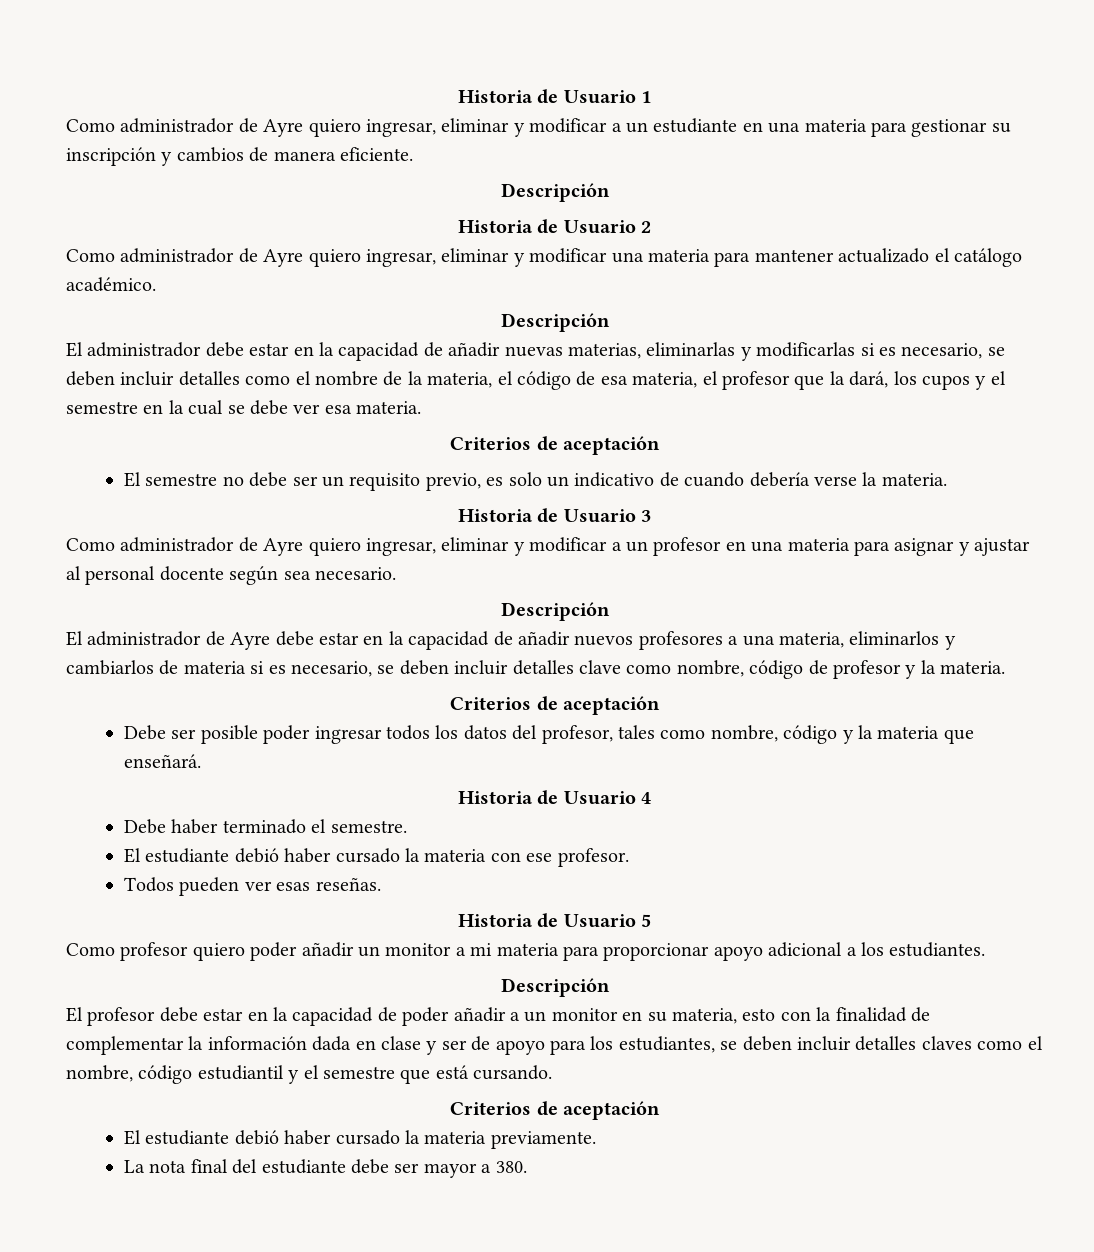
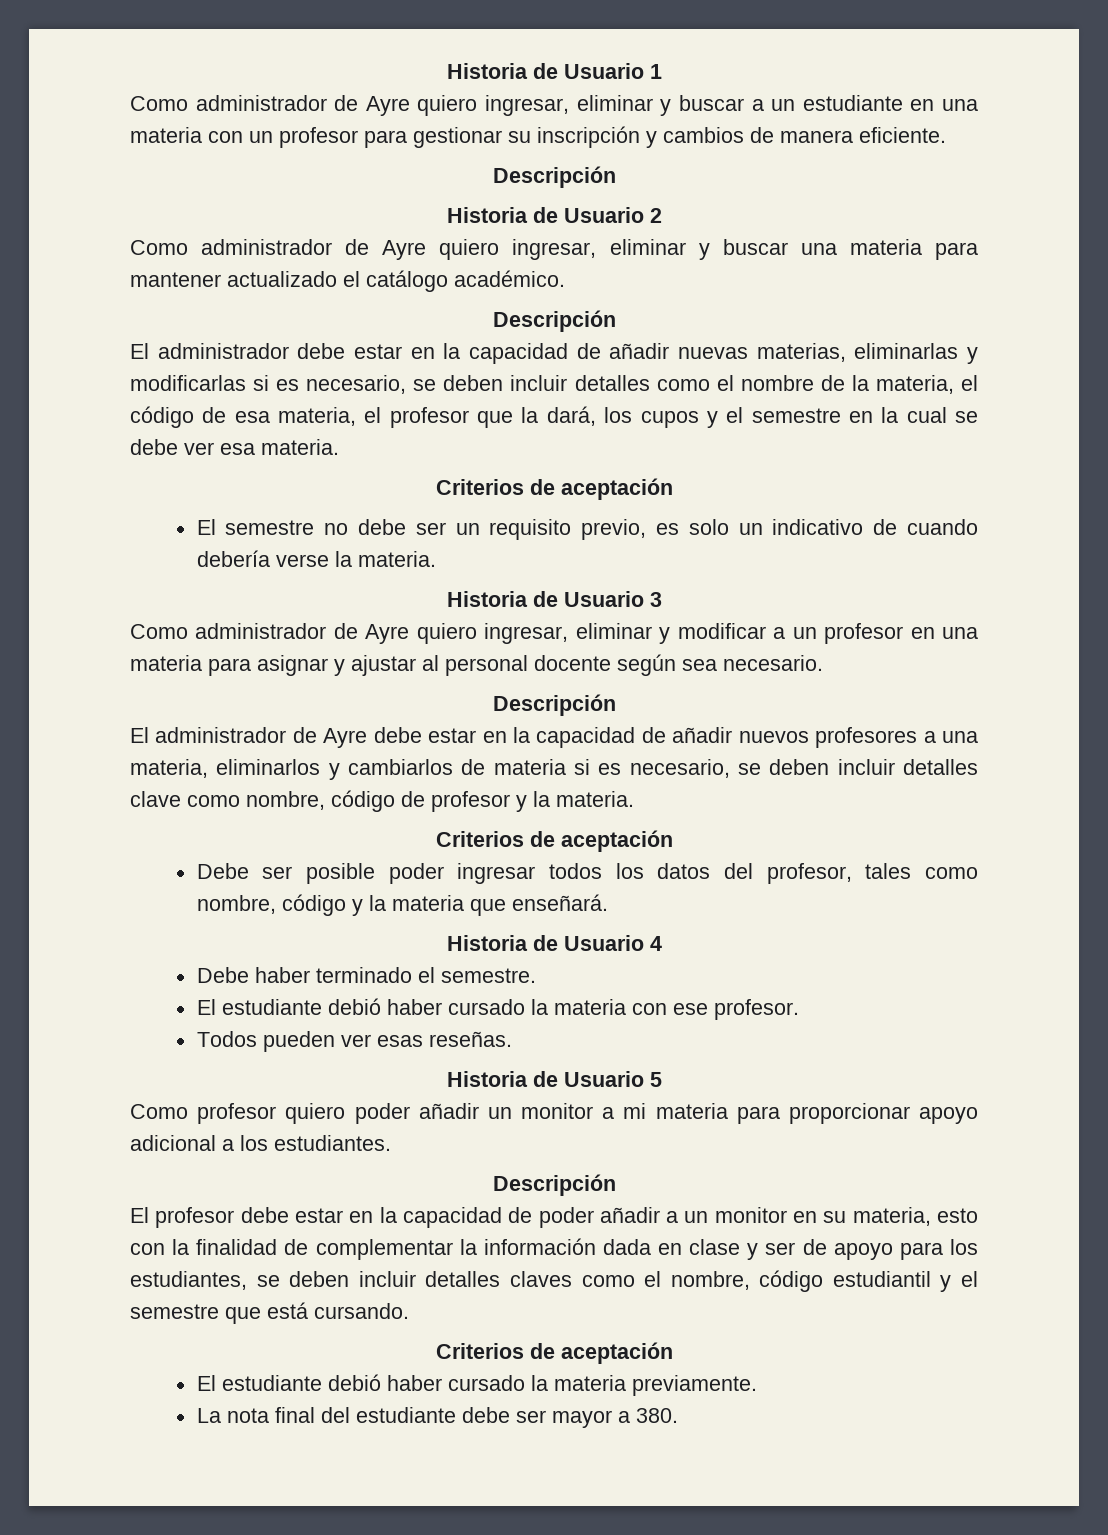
- Como administrador de Ayre quiero ingresar, eliminar y modificar a un estudiante en una materia para gestionar su inscripción y cambios de manera eficiente.
+ Como administrador de Ayre quiero ingresar, eliminar y buscar a un estudiante en una materia con un profesor para gestionar su inscripción y cambios de manera eficiente.
- Como administrador de Ayre quiero ingresar, eliminar y modificar una materia para mantener actualizado el catálogo académico.
+ Como administrador de Ayre quiero ingresar, eliminar y buscar una materia para mantener actualizado el catálogo académico.

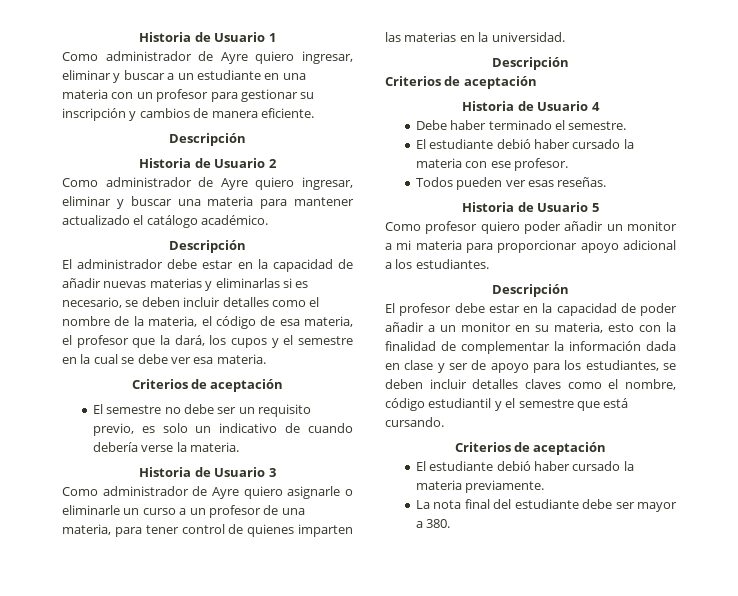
- El administrador debe estar en la capacidad de añadir nuevas materias, eliminarlas y modificarlas si es necesario, se deben incluir detalles como el nombre de la materia, el código de esa materia, el profesor que la dará, los cupos y el semestre en la cual se debe ver esa materia.
+ El administrador debe estar en la capacidad de añadir nuevas materias y eliminarlas si es necesario, se deben incluir detalles como el nombre de la materia, el código de esa materia, el profesor que la dará, los cupos y el semestre en la cual se debe ver esa materia.
- Como administrador de Ayre quiero ingresar, eliminar y modificar a un profesor en una materia para asignar y ajustar al personal docente según sea necesario.
+ Como administrador de Ayre quiero asignarle o eliminarle un curso a un profesor de una materia, para tener control de quienes imparten las materias en la universidad.
  Descripción
- El administrador de Ayre debe estar en la capacidad de añadir nuevos profesores a una materia, eliminarlos y cambiarlos de materia si es necesario, se deben incluir detalles clave como nombre, código de profesor y la materia.
  Criterios de aceptación
- Debe ser posible poder ingresar todos los datos del profesor, tales como nombre, código y la materia que enseñará.

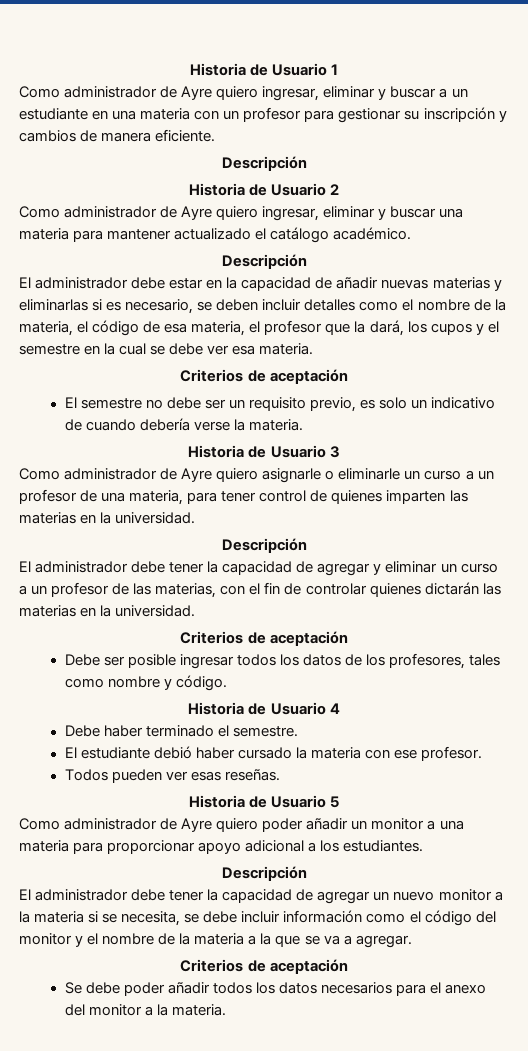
  Como administrador de Ayre quiero asignarle o eliminarle un curso a un profesor de una materia, para tener control de quienes imparten las materias en la universidad.
  Descripción
+ El administrador debe tener la capacidad de agregar y eliminar un curso a un profesor de las materias, con el fin de controlar quienes dictarán las materias en la universidad.
  Criterios de aceptación
+ Debe ser posible ingresar todos los datos de los profesores, tales como nombre y código.
- Como profesor quiero poder añadir un monitor a mi materia para proporcionar apoyo adicional a los estudiantes.
+ Como administrador de Ayre quiero poder añadir un monitor a una materia para proporcionar apoyo adicional a los estudiantes.
- El profesor debe estar en la capacidad de poder añadir a un monitor en su materia, esto con la finalidad de complementar la información dada en clase y ser de apoyo para los estudiantes, se deben incluir detalles claves como el nombre, código estudiantil y el semestre que está cursando.
+ El administrador debe tener la capacidad de agregar un nuevo monitor a la materia si se necesita, se debe incluir información como el código del monitor y el nombre de la materia a la que se va a agregar.
  Criterios de aceptación
- El estudiante debió haber cursado la materia previamente.
- La nota final del estudiante debe ser mayor a 380.
+ Se debe poder añadir todos los datos necesarios para el anexo del monitor a la materia.

